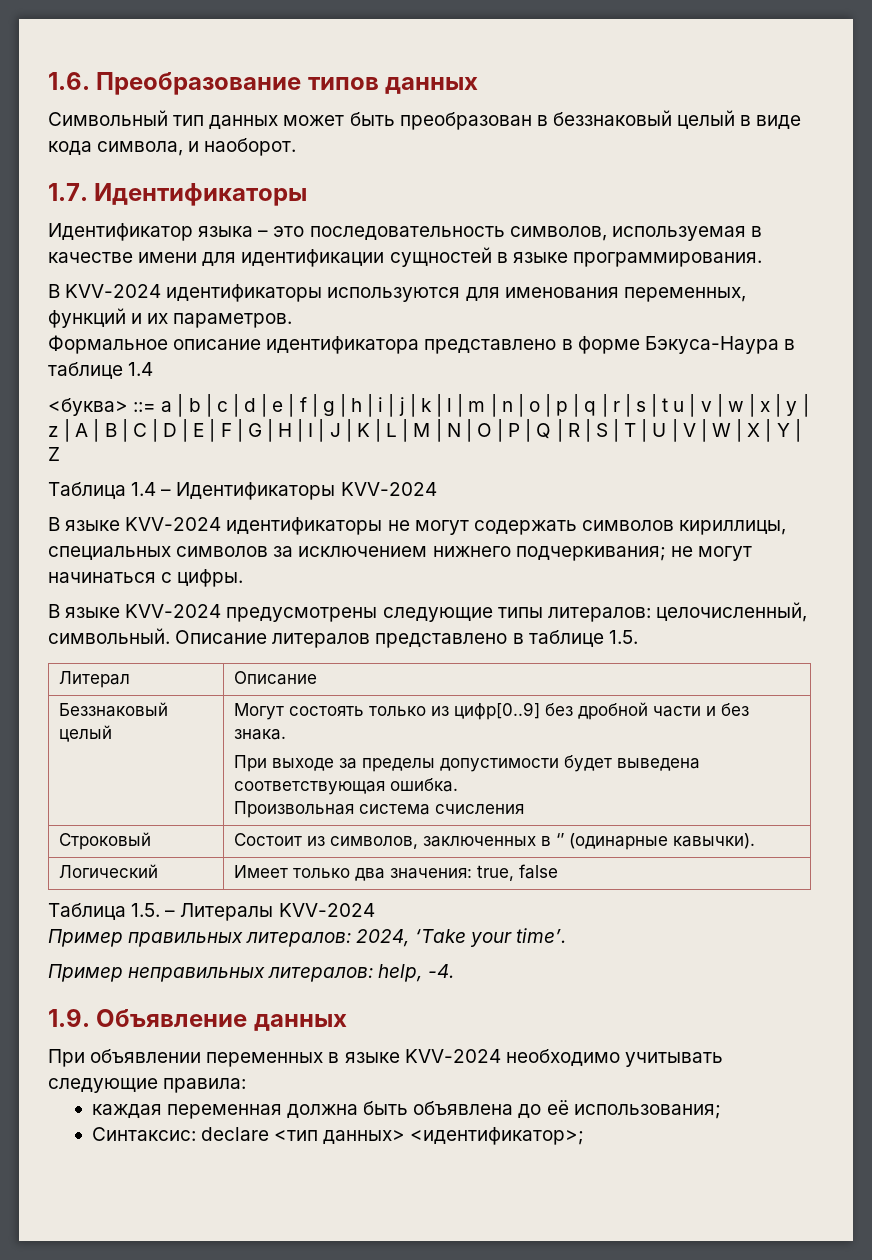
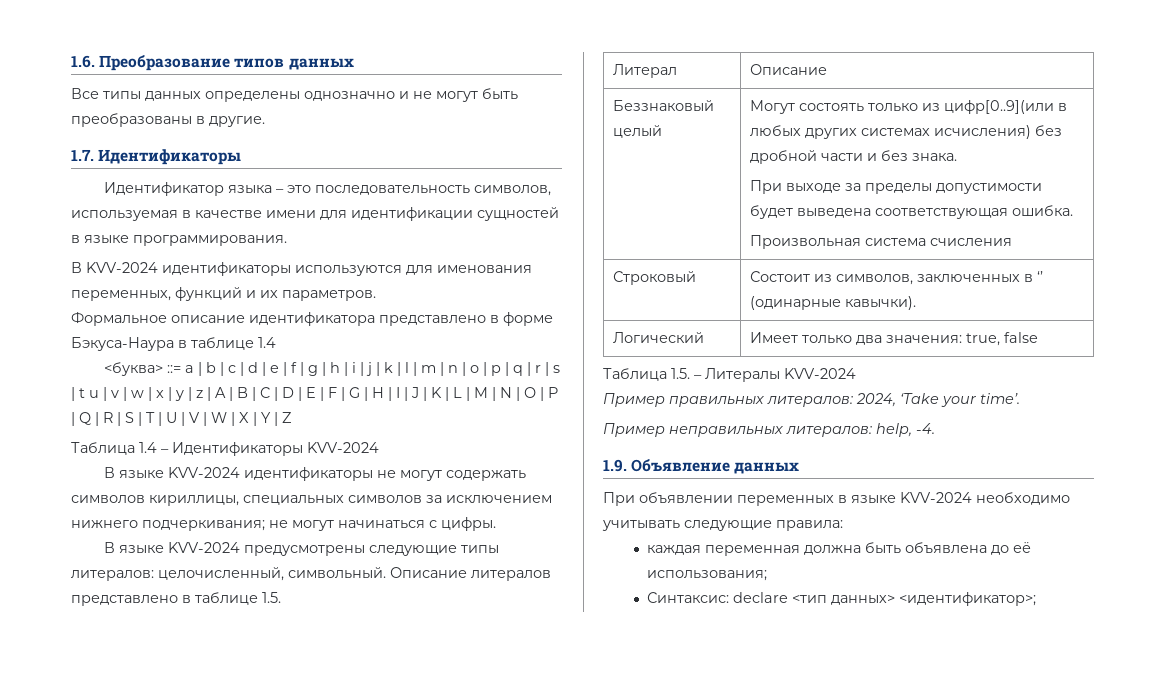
- Символьный тип данных может быть преобразован в беззнаковый целый в виде кода символа, и наоборот.
+ Все типы данных определены однозначно и не могут быть преобразованы в другие.
- Беззнаковый целый | Могут состоять только из цифр[0..9] без дробной части и без знака.
+ Беззнаковый целый | Могут состоять только из цифр[0..9](или в любых других системах исчисления) без дробной части и без знака.

